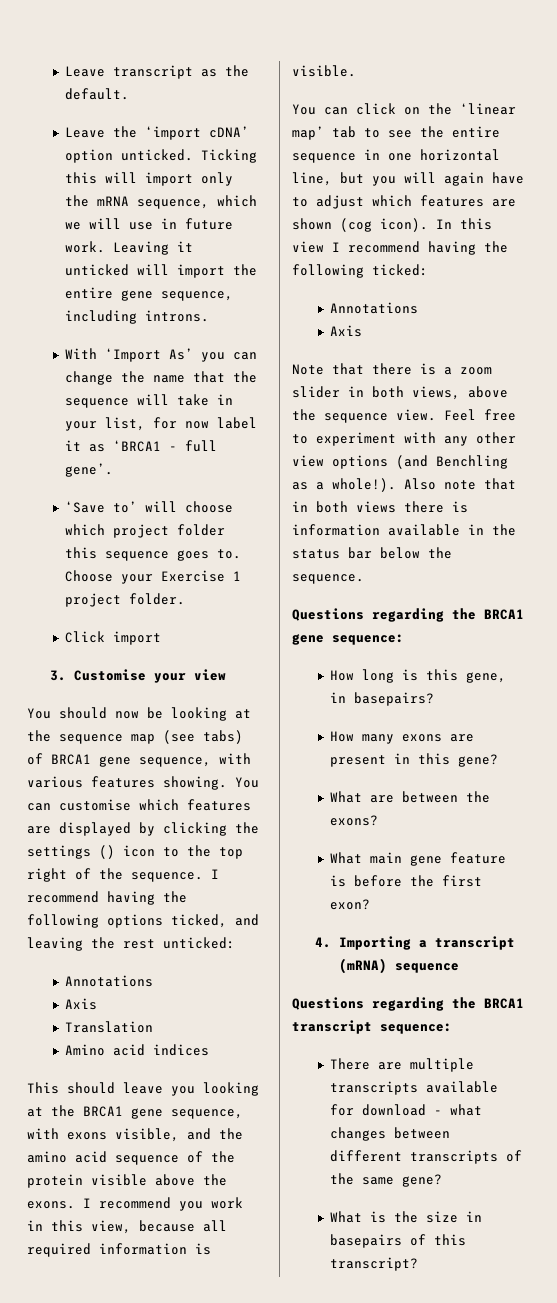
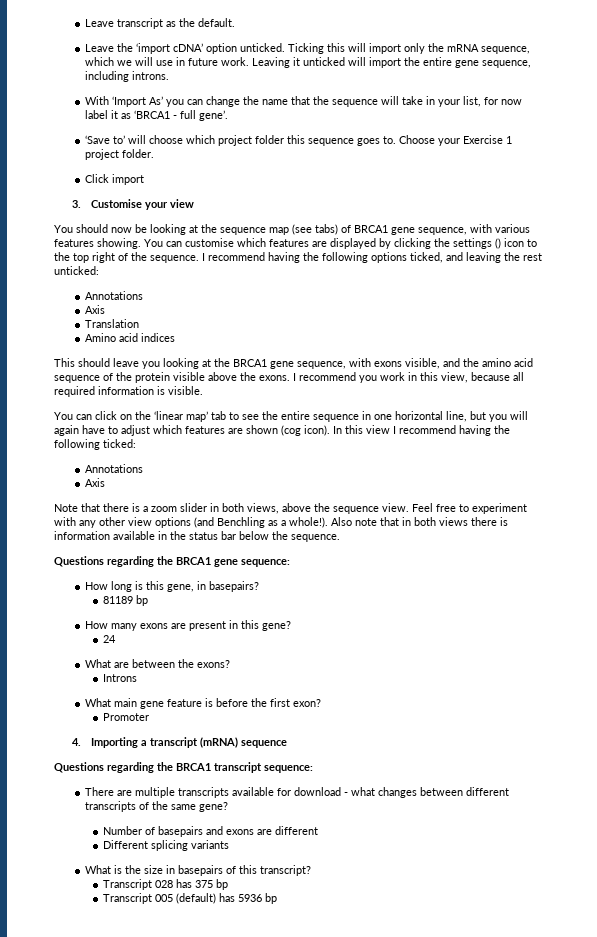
+ 81189 bp
+ 24
+ Introns
+ Promoter
+ Number of basepairs and exons are different
+ Different splicing variants
+ Transcript 028 has 375 bp
+ Transcript 005 (default) has 5936 bp

